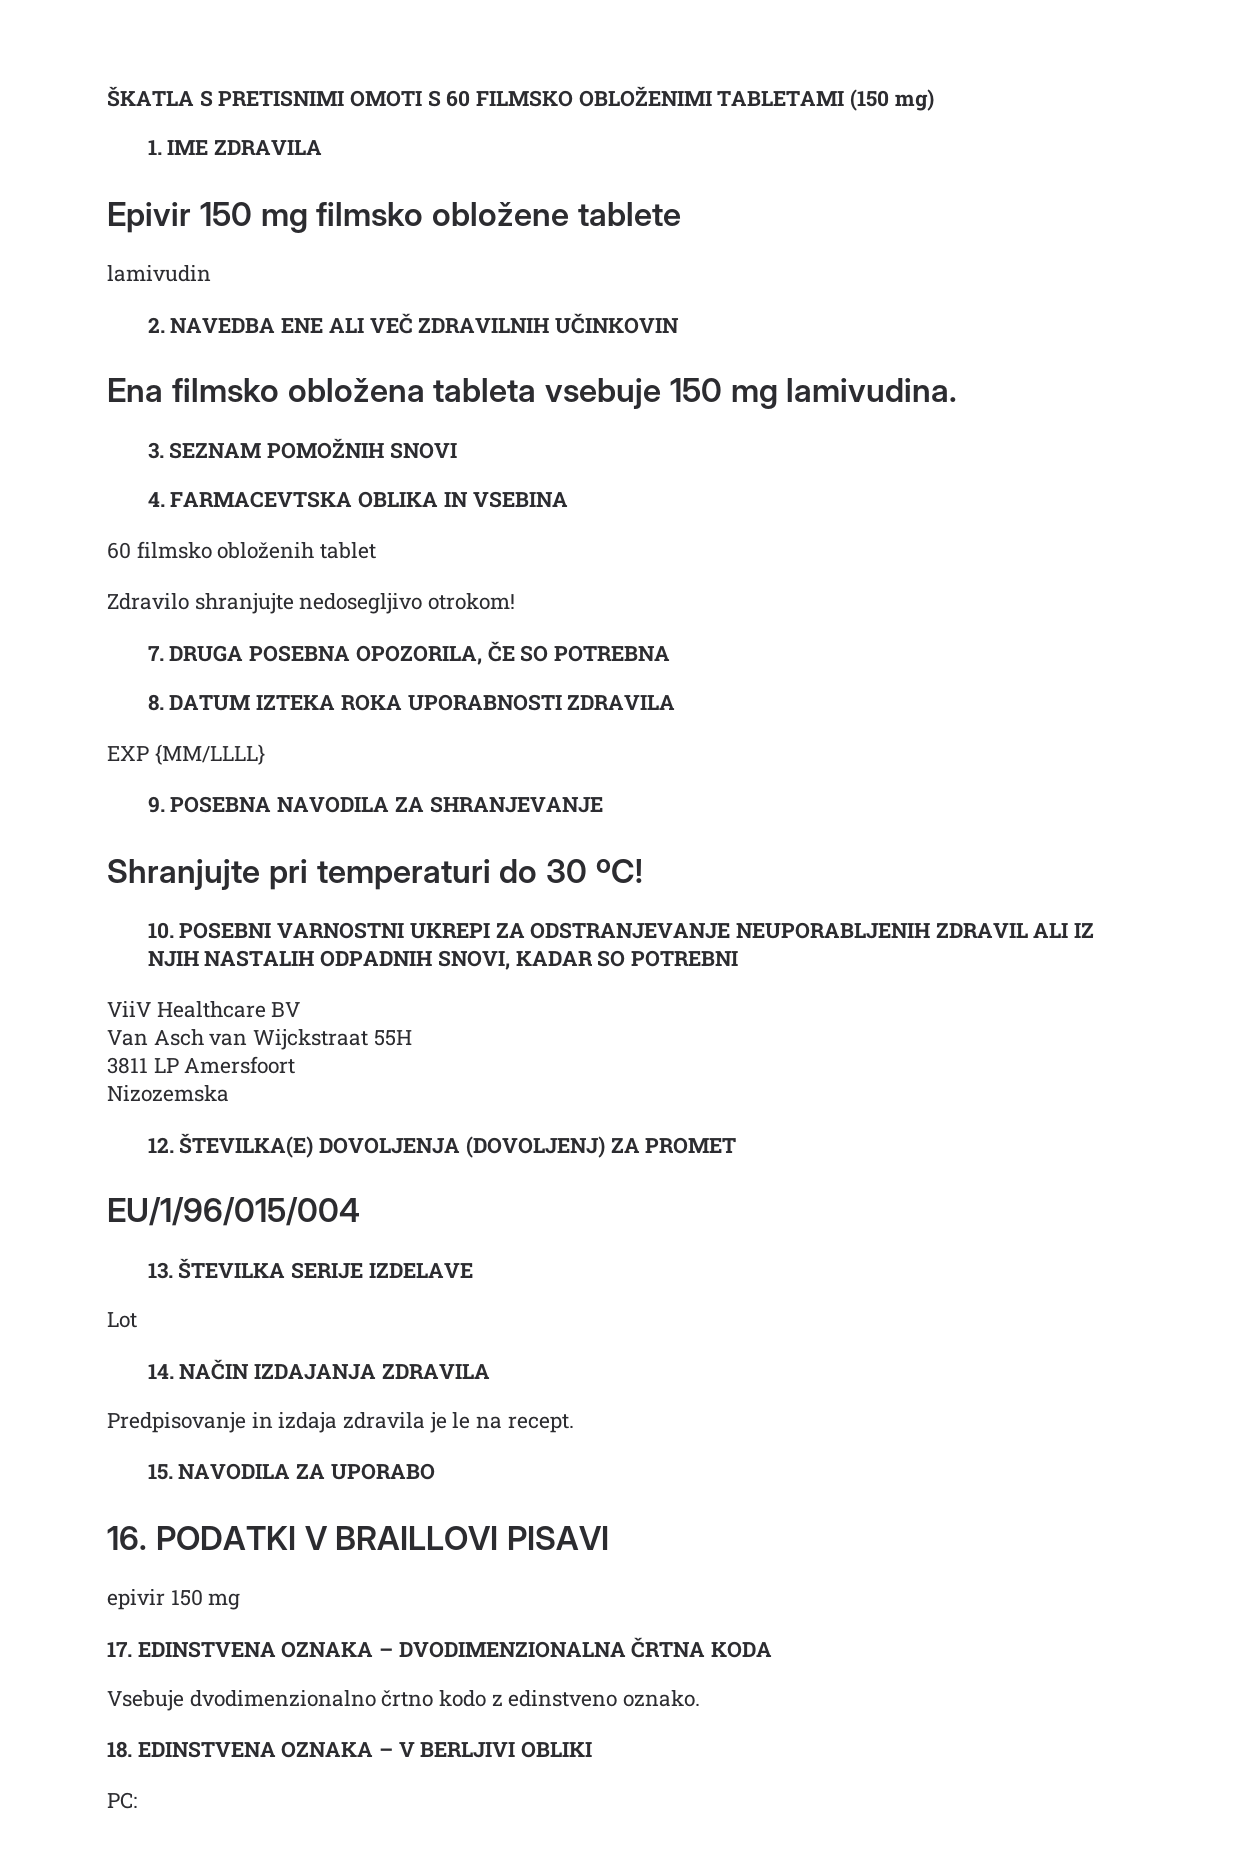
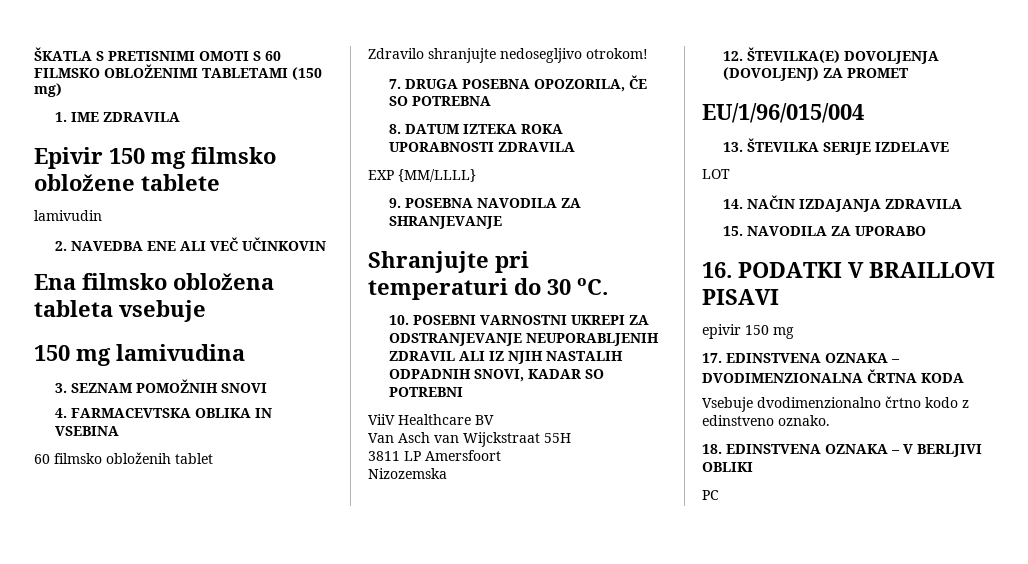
- 2. NAVEDBA ENE ALI VEČ ZDRAVILNIH UČINKOVIN
+ 2. NAVEDBA ENE ALI VEČ UČINKOVIN
- Ena filmsko obložena tableta vsebuje 150 mg lamivudina.
+ Ena filmsko obložena tableta vsebuje
+ 150 mg lamivudina
- Shranjujte pri temperaturi do 30 ºC!
+ Shranjujte pri temperaturi do 30 ºC.
- Lot
+ LOT
- Predpisovanje in izdaja zdravila je le na recept.
- PC:
+ PC

